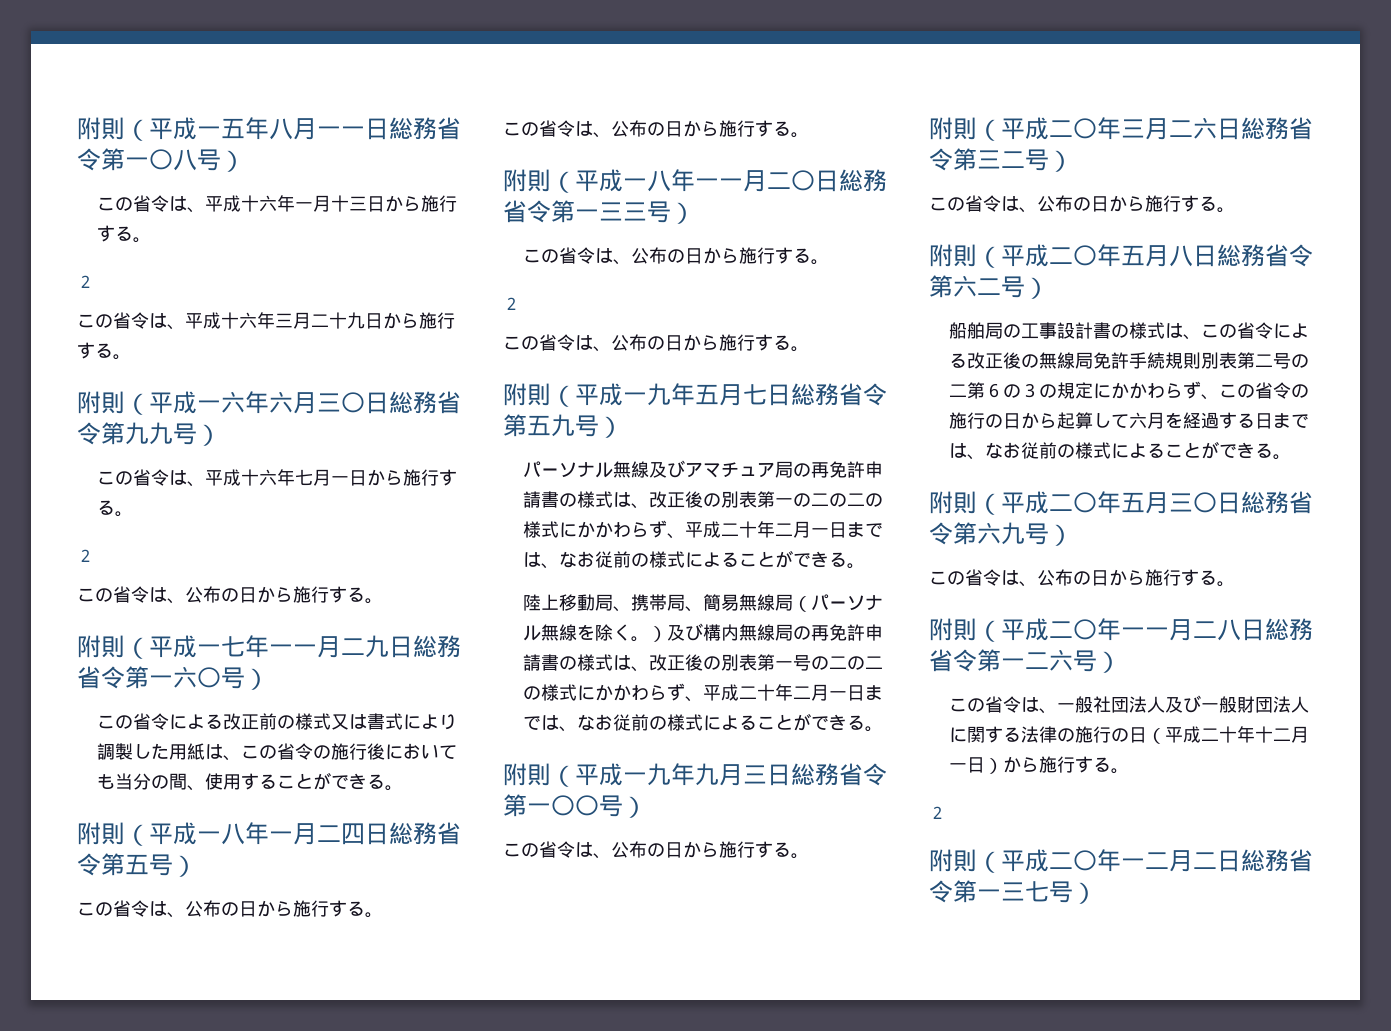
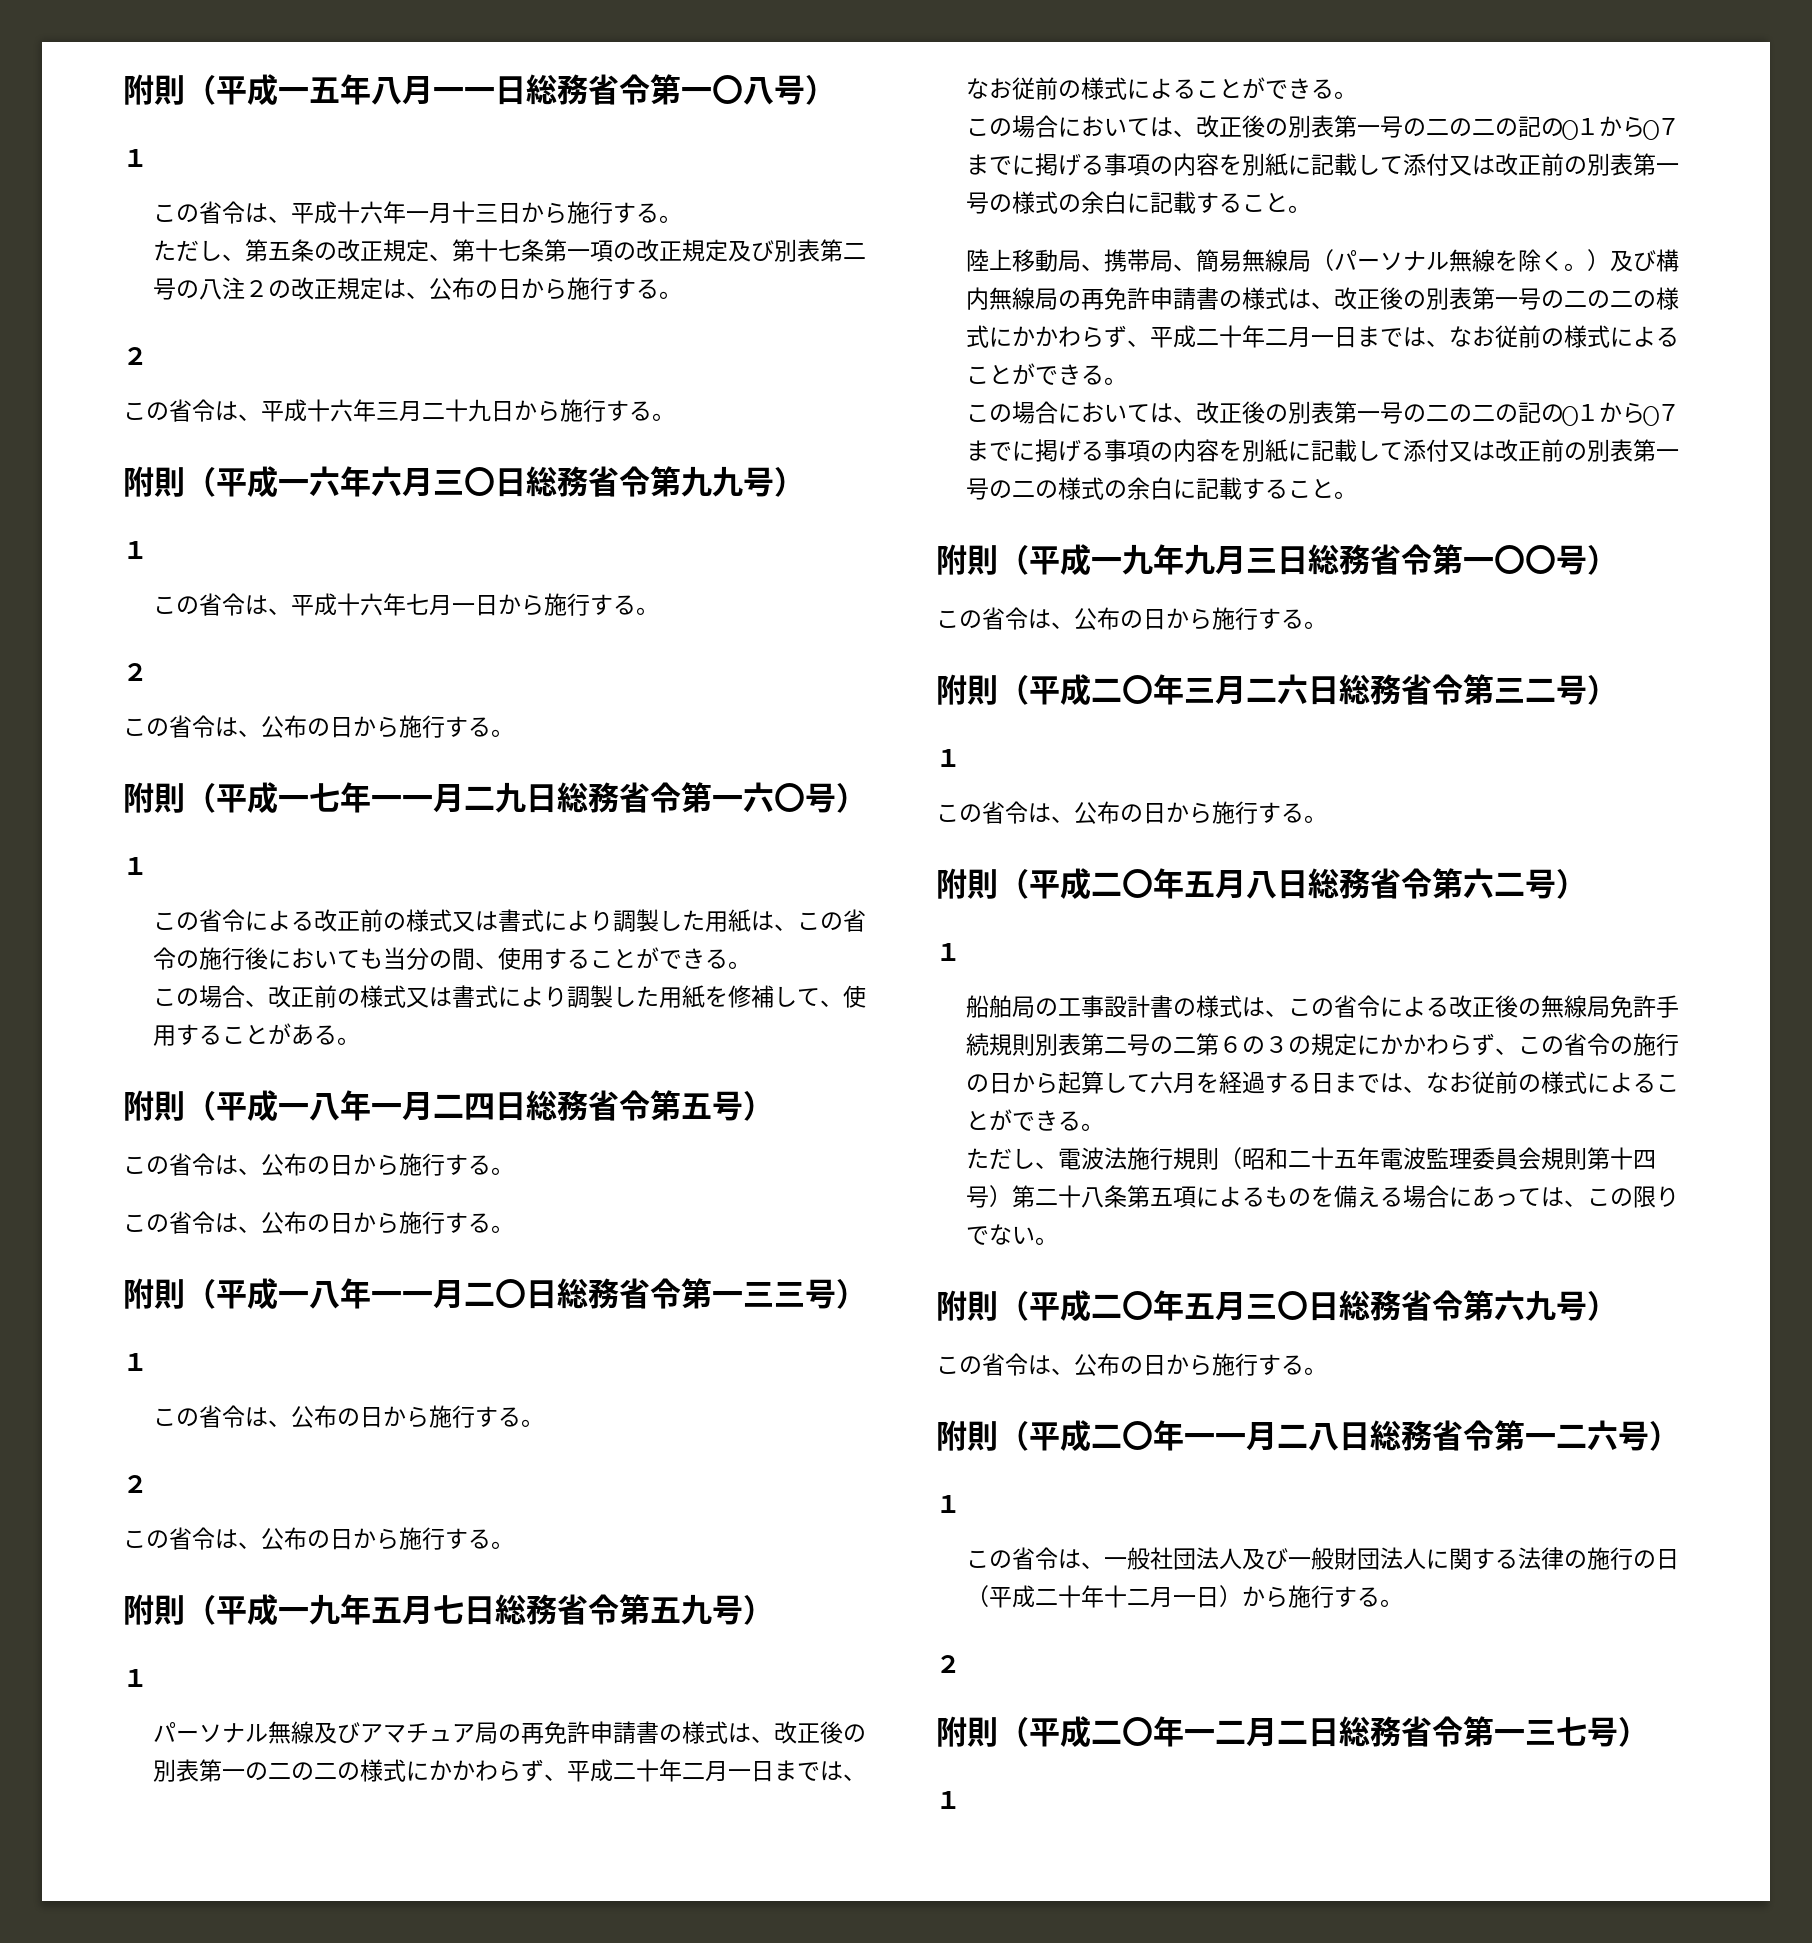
  附則（平成一五年八月一一日総務省令第一〇八号）
+ １
+ ただし、第五条の改正規定、第十七条第一項の改正規定及び別表第二号の八注２の改正規定は、公布の日から施行する。
  附則（平成一六年六月三〇日総務省令第九九号）
+ １
  附則（平成一七年一一月二九日総務省令第一六〇号）
+ １
+ この場合、改正前の様式又は書式により調製した用紙を修補して、使用することがある。
  附則（平成一八年一一月二〇日総務省令第一三三号）
+ １
  附則（平成一九年五月七日総務省令第五九号）
+ １
+ この場合においては、改正後の別表第一号の二の二の記の○１から○７までに掲げる事項の内容を別紙に記載して添付又は改正前の別表第一号の様式の余白に記載すること。
+ この場合においては、改正後の別表第一号の二の二の記の○１から○７までに掲げる事項の内容を別紙に記載して添付又は改正前の別表第一号の二の様式の余白に記載すること。
  附則（平成二〇年三月二六日総務省令第三二号）
+ １
  附則（平成二〇年五月八日総務省令第六二号）
+ １
+ ただし、電波法施行規則（昭和二十五年電波監理委員会規則第十四号）第二十八条第五項によるものを備える場合にあっては、この限りでない。
  附則（平成二〇年一一月二八日総務省令第一二六号）
+ １
  附則（平成二〇年一二月二日総務省令第一三七号）
+ １

